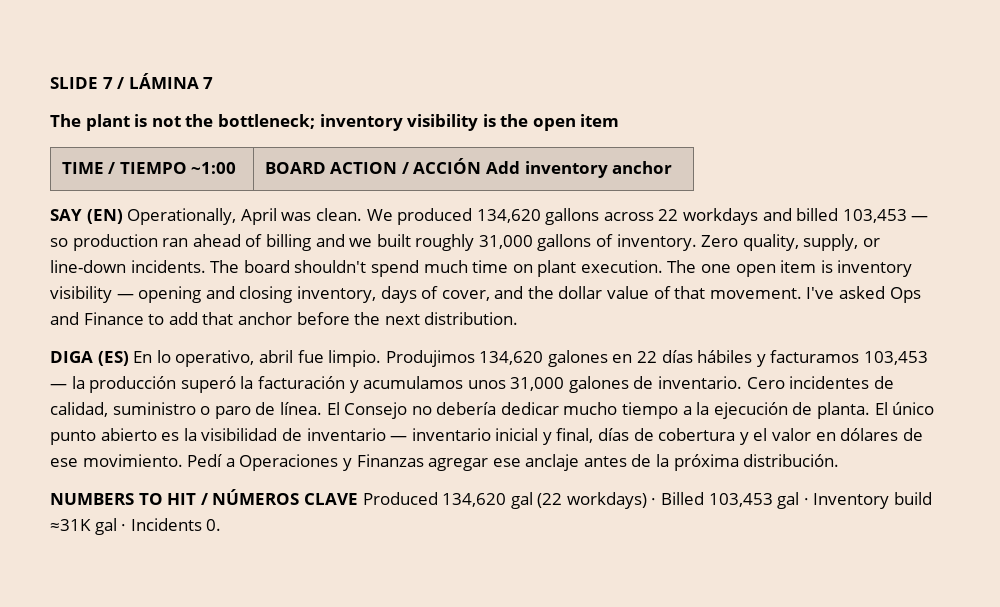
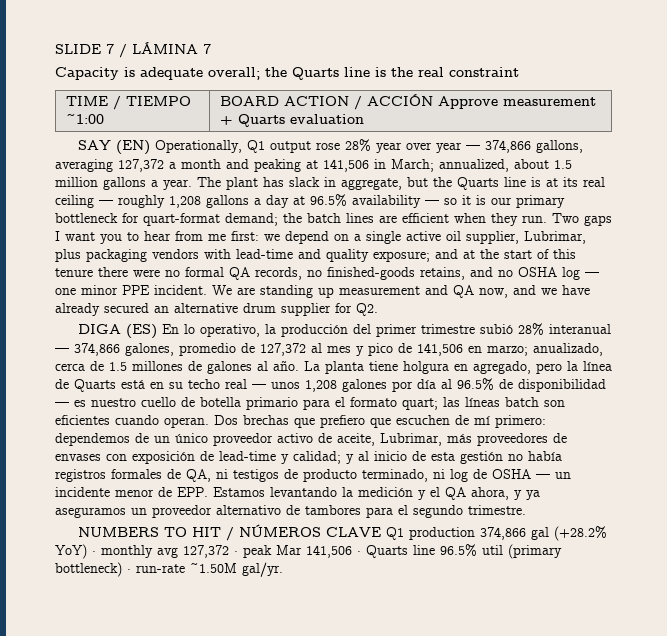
- The plant is not the bottleneck; inventory visibility is the open item
+ Capacity is adequate overall; the Quarts line is the real constraint
- TIME / TIEMPO ~1:00 | BOARD ACTION / ACCIÓN Add inventory anchor
- SAY (EN) Operationally, April was clean. We produced 134,620 gallons across 22 workdays and billed 103,453 — so production ran ahead of billing and we built roughly 31,000 gallons of inventory. Zero quality, supply, or line-down incidents. The board shouldn't spend much time on plant execution. The one open item is inventory visibility — opening and closing inventory, days of cover, and the dollar value of that movement. I've asked Ops and Finance to add that anchor before the next distribution.
+ TIME / TIEMPO ~1:00 | BOARD ACTION / ACCIÓN Approve measurement + Quarts evaluation
+ SAY (EN) Operationally, Q1 output rose 28% year over year — 374,866 gallons, averaging 127,372 a month and peaking at 141,506 in March; annualized, about 1.5 million gallons a year. The plant has slack in aggregate, but the Quarts line is at its real ceiling — roughly 1,208 gallons a day at 96.5% availability — so it is our primary bottleneck for quart-format demand; the batch lines are efficient when they run. Two gaps I want you to hear from me first: we depend on a single active oil supplier, Lubrimar, plus packaging vendors with lead-time and quality exposure; and at the start of this tenure there were no formal QA records, no finished-goods retains, and no OSHA log — one minor PPE incident. We are standing up measurement and QA now, and we have already secured an alternative drum supplier for Q2.
- DIGA (ES) En lo operativo, abril fue limpio. Produjimos 134,620 galones en 22 días hábiles y facturamos 103,453 — la producción superó la facturación y acumulamos unos 31,000 galones de inventario. Cero incidentes de calidad, suministro o paro de línea. El Consejo no debería dedicar mucho tiempo a la ejecución de planta. El único punto abierto es la visibilidad de inventario — inventario inicial y final, días de cobertura y el valor en dólares de ese movimiento. Pedí a Operaciones y Finanzas agregar ese anclaje antes de la próxima distribución.
+ DIGA (ES) En lo operativo, la producción del primer trimestre subió 28% interanual — 374,866 galones, promedio de 127,372 al mes y pico de 141,506 en marzo; anualizado, cerca de 1.5 millones de galones al año. La planta tiene holgura en agregado, pero la línea de Quarts está en su techo real — unos 1,208 galones por día al 96.5% de disponibilidad — es nuestro cuello de botella primario para el formato quart; las líneas batch son eficientes cuando operan. Dos brechas que prefiero que escuchen de mí primero: dependemos de un único proveedor activo de aceite, Lubrimar, más proveedores de envases con exposición de lead-time y calidad; y al inicio de esta gestión no había registros formales de QA, ni testigos de producto terminado, ni log de OSHA — un incidente menor de EPP. Estamos levantando la medición y el QA ahora, y ya aseguramos un proveedor alternativo de tambores para el segundo trimestre.
- NUMBERS TO HIT / NÚMEROS CLAVE Produced 134,620 gal (22 workdays) · Billed 103,453 gal · Inventory build ≈31K gal · Incidents 0.
+ NUMBERS TO HIT / NÚMEROS CLAVE Q1 production 374,866 gal (+28.2% YoY) · monthly avg 127,372 · peak Mar 141,506 · Quarts line 96.5% util (primary bottleneck) · run-rate ~1.50M gal/yr.

